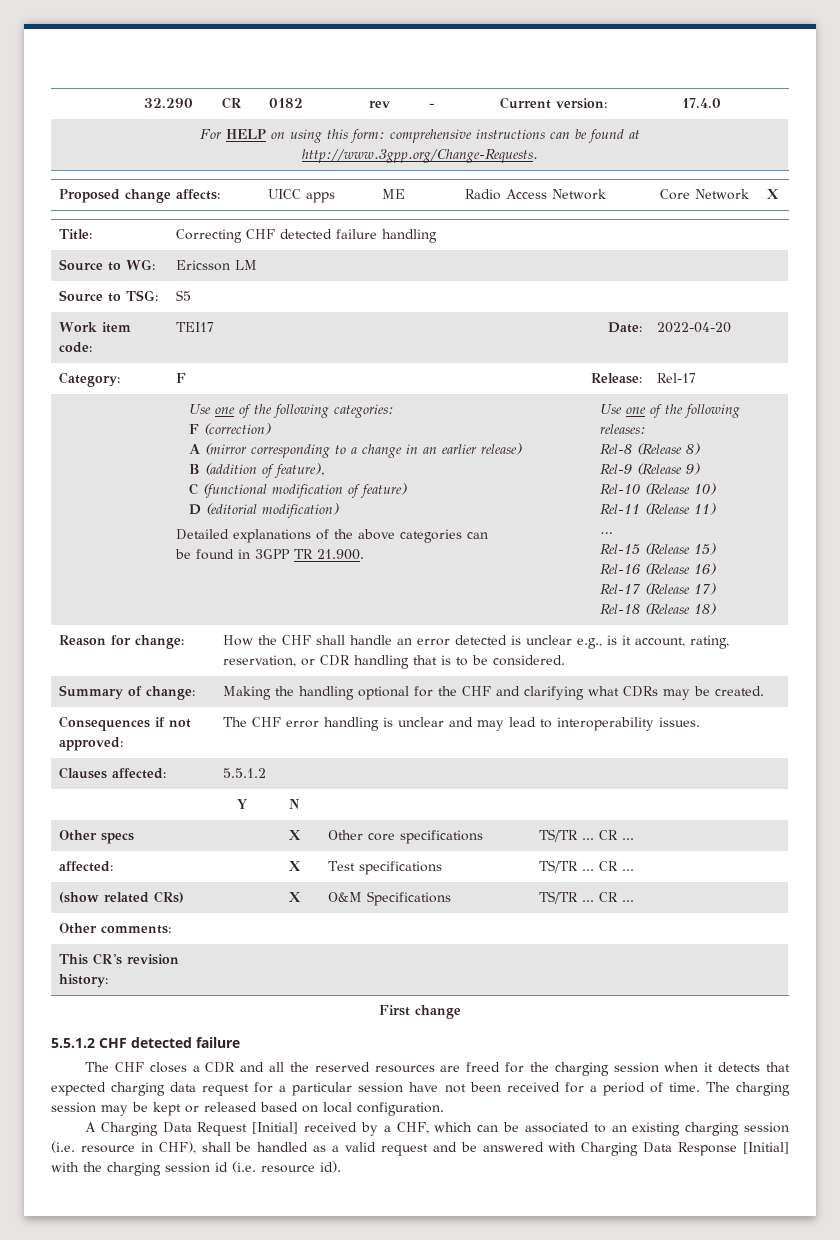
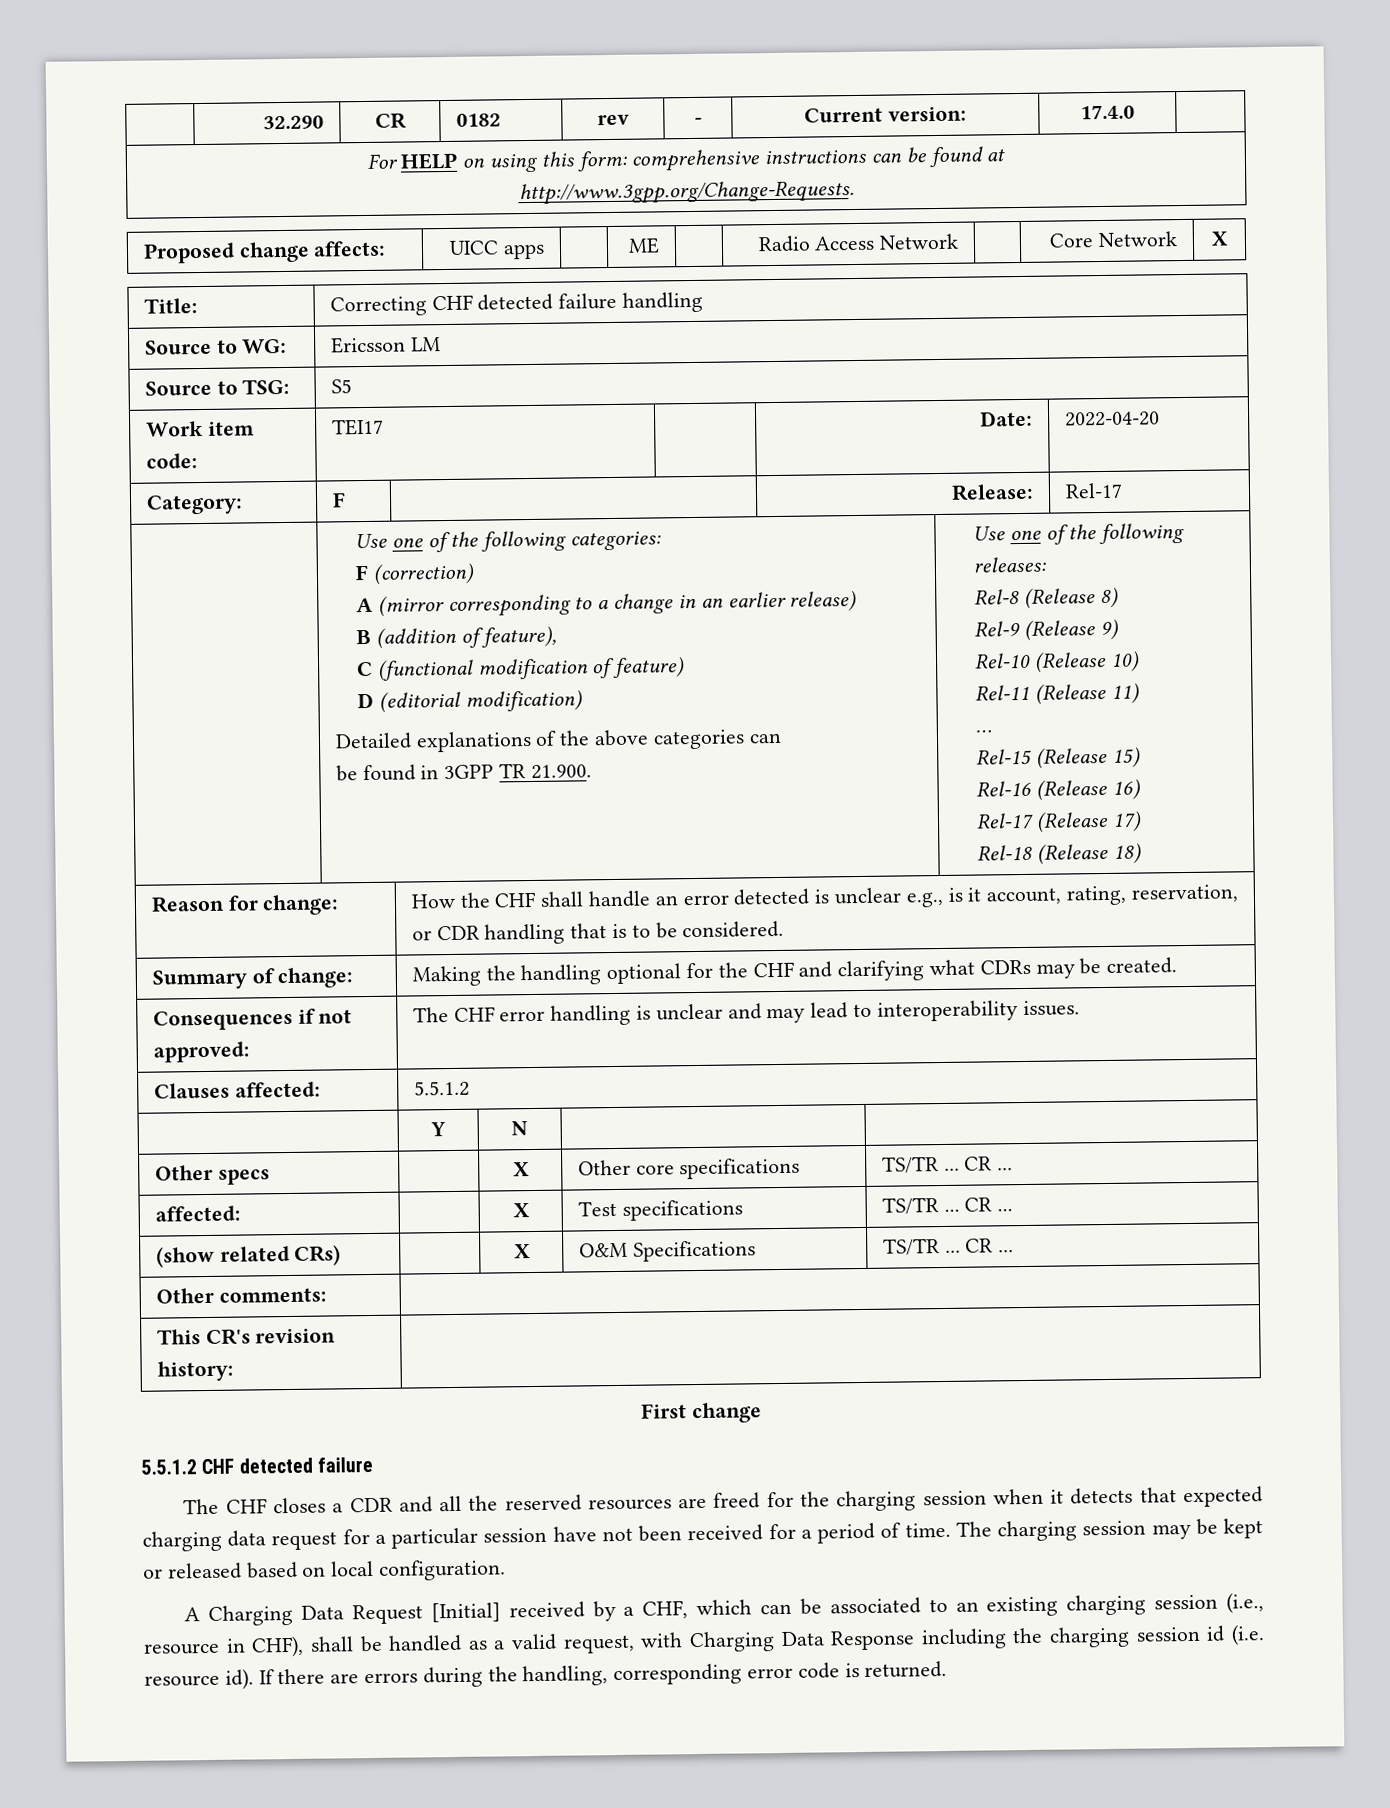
- A Charging Data Request [Initial] received by a CHF, which can be associated to an existing charging session (i.e. resource in CHF), shall be handled as a valid request and be answered with Charging Data Response [Initial] with the charging session id (i.e. resource id).
+ A Charging Data Request [Initial] received by a CHF, which can be associated to an existing charging session (i.e., resource in CHF), shall be handled as a valid request, with Charging Data Response including the charging session id (i.e. resource id).
+ If there are errors during the handling, corresponding error code is returned.

